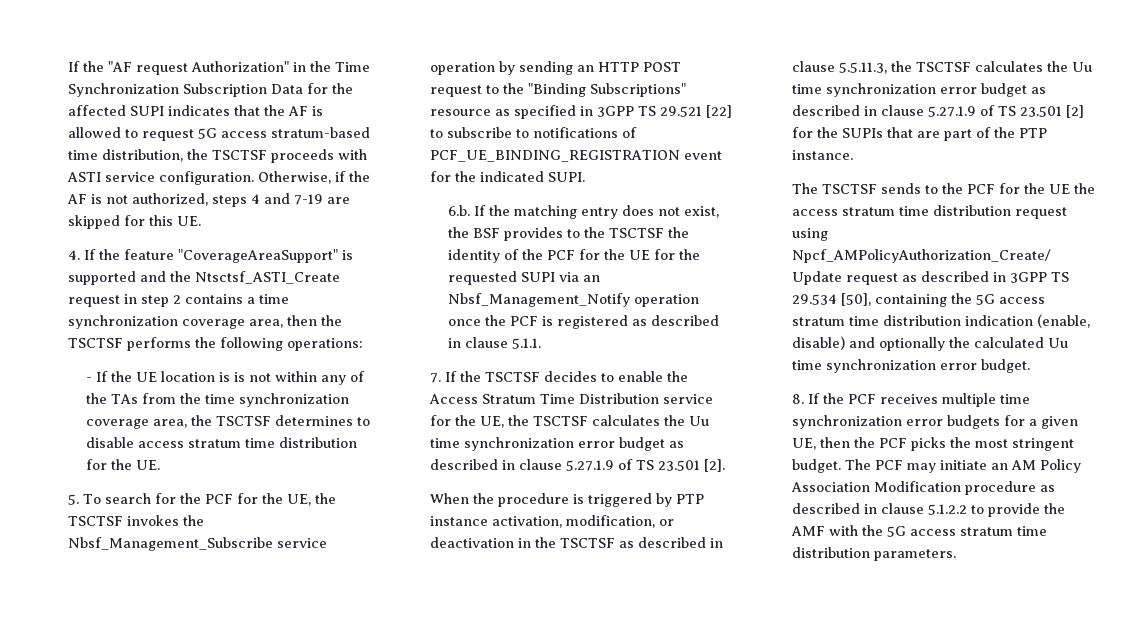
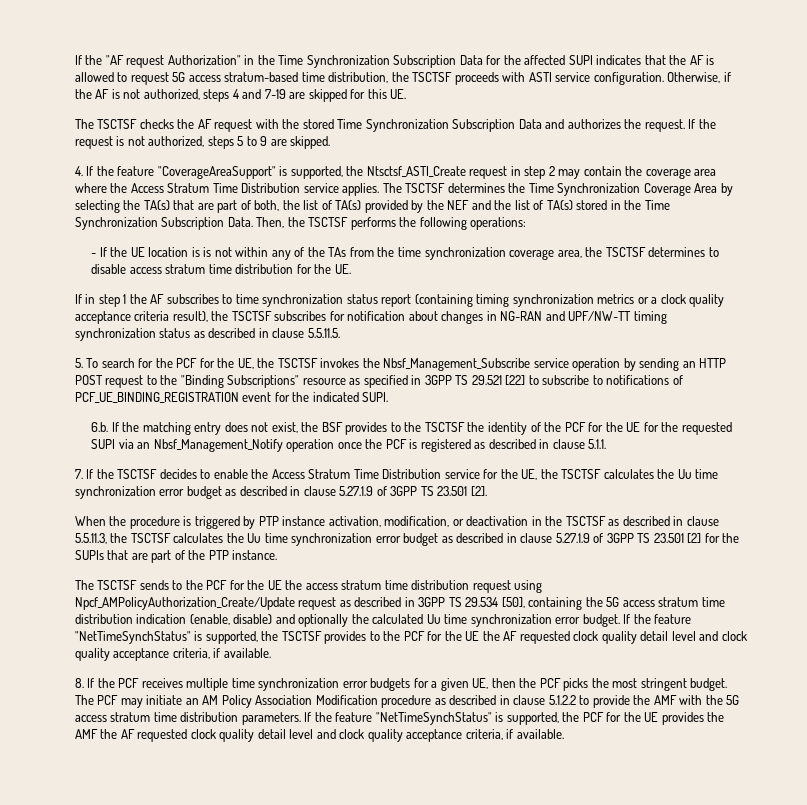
+ The TSCTSF checks the AF request with the stored Time Synchronization Subscription Data and authorizes the request. If the request is not authorized, steps 5 to 9 are skipped.
- 4. If the feature "CoverageAreaSupport" is supported and the Ntsctsf_ASTI_Create request in step 2 contains a time synchronization coverage area, then the TSCTSF performs the following operations:
+ 4. If the feature "CoverageAreaSupport" is supported, the Ntsctsf_ASTI_Create request in step 2 may contain the coverage area where the Access Stratum Time Distribution service applies. The TSCTSF determines the Time Synchronization Coverage Area by selecting the TA(s) that are part of both, the list of TA(s) provided by the NEF and the list of TA(s) stored in the Time Synchronization Subscription Data. Then, the TSCTSF performs the following operations:
+ If in step 1 the AF subscribes to time synchronization status report (containing timing synchronization metrics or a clock quality acceptance criteria result), the TSCTSF subscribes for notification about changes in NG-RAN and UPF/NW-TT timing synchronization status as described in clause 5.5.11.5.
- 7. If the TSCTSF decides to enable the Access Stratum Time Distribution service for the UE, the TSCTSF calculates the Uu time synchronization error budget as described in clause 5.27.1.9 of TS 23.501 [2].
+ 7. If the TSCTSF decides to enable the Access Stratum Time Distribution service for the UE, the TSCTSF calculates the Uu time synchronization error budget as described in clause 5.27.1.9 of 3GPP TS 23.501 [2].
- When the procedure is triggered by PTP instance activation, modification, or deactivation in the TSCTSF as described in clause 5.5.11.3, the TSCTSF calculates the Uu time synchronization error budget as described in clause 5.27.1.9 of TS 23.501 [2] for the SUPIs that are part of the PTP instance.
+ When the procedure is triggered by PTP instance activation, modification, or deactivation in the TSCTSF as described in clause 5.5.11.3, the TSCTSF calculates the Uu time synchronization error budget as described in clause 5.27.1.9 of 3GPP TS 23.501 [2] for the SUPIs that are part of the PTP instance.
+ If the feature "NetTimeSynchStatus" is supported, the TSCTSF provides to the PCF for the UE the AF requested clock quality detail level and clock quality acceptance criteria, if available.
+ If the feature "NetTimeSynchStatus" is supported, the PCF for the UE provides the AMF the AF requested clock quality detail level and clock quality acceptance criteria, if available.

